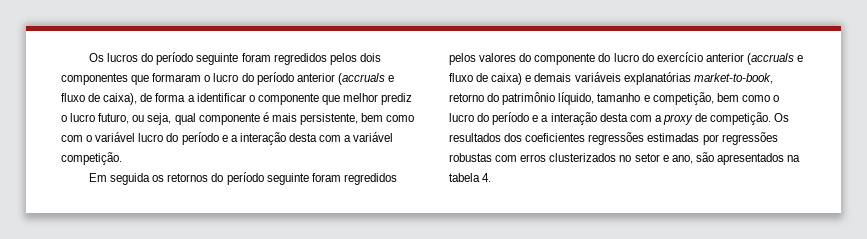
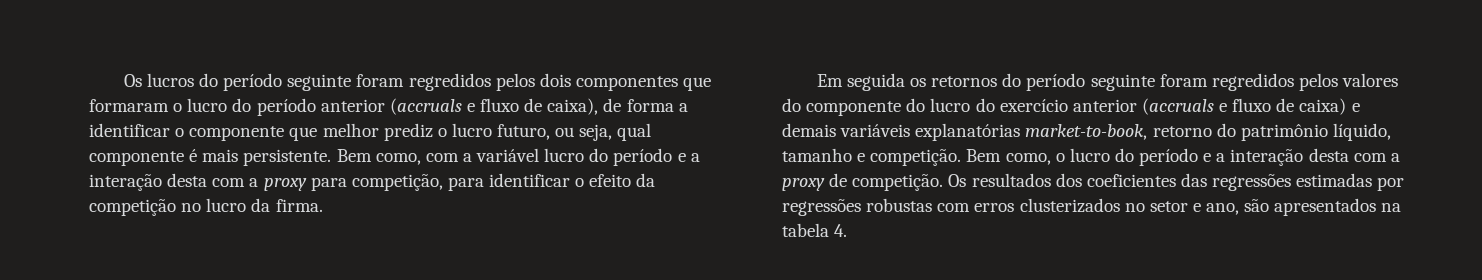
- Os lucros do período seguinte foram regredidos pelos dois componentes que formaram o lucro do período anterior (accruals e fluxo de caixa), de forma a identificar o componente que melhor prediz o lucro futuro, ou seja, qual componente é mais persistente, bem como com o variável lucro do período e a interação desta com a variável competição.
+ Os lucros do período seguinte foram regredidos pelos dois componentes que formaram o lucro do período anterior (accruals e fluxo de caixa), de forma a identificar o componente que melhor prediz o lucro futuro, ou seja, qual componente é mais persistente. Bem como, com a variável lucro do período e a interação desta com a proxy para competição, para identificar o efeito da competição no lucro da firma.
- Em seguida os retornos do período seguinte foram regredidos pelos valores do componente do lucro do exercício anterior (accruals e fluxo de caixa) e demais variáveis explanatórias market-to-book, retorno do patrimônio líquido, tamanho e competição, bem como o lucro do período e a interação desta com a proxy de competição.
+ Em seguida os retornos do período seguinte foram regredidos pelos valores do componente do lucro do exercício anterior (accruals e fluxo de caixa) e demais variáveis explanatórias market-to-book, retorno do patrimônio líquido, tamanho e competição. Bem como, o lucro do período e a interação desta com a proxy de competição.
- Os resultados dos coeficientes regressões estimadas por regressões robustas com erros clusterizados no setor e ano, são apresentados na tabela 4.
+ Os resultados dos coeficientes das regressões estimadas por regressões robustas com erros clusterizados no setor e ano, são apresentados na tabela 4.

